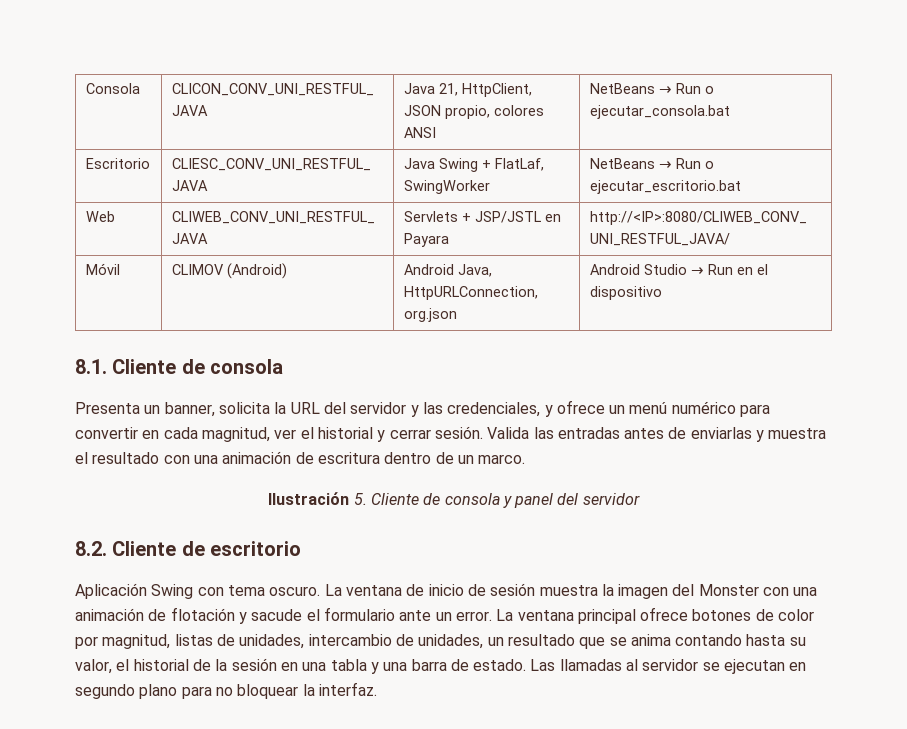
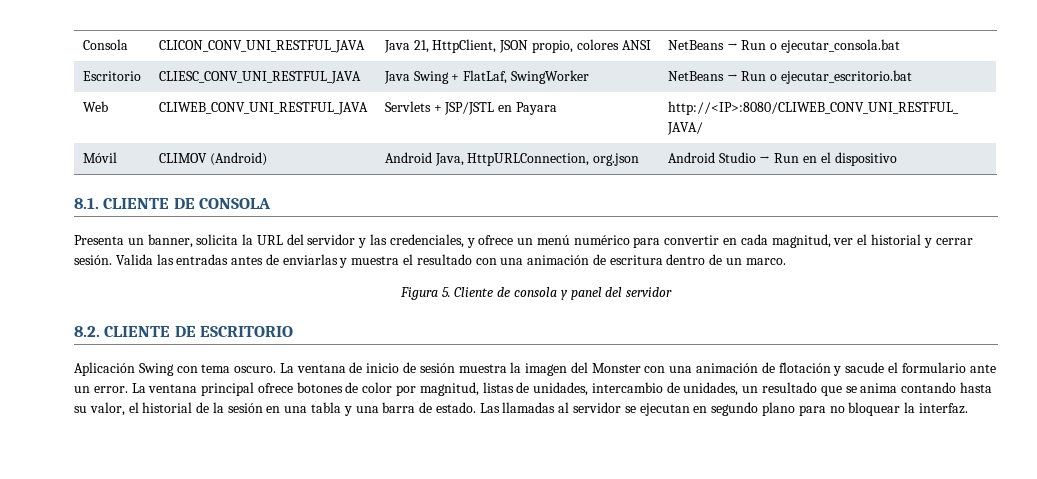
- 8.1. Cliente de consola
+ 8.1. CLIENTE DE CONSOLA
- Ilustración 5. Cliente de consola y panel del servidor
+ Figura 5. Cliente de consola y panel del servidor
- 8.2. Cliente de escritorio
+ 8.2. CLIENTE DE ESCRITORIO

